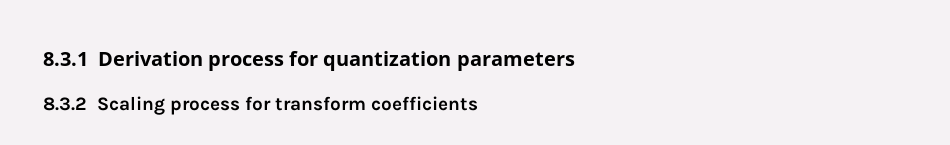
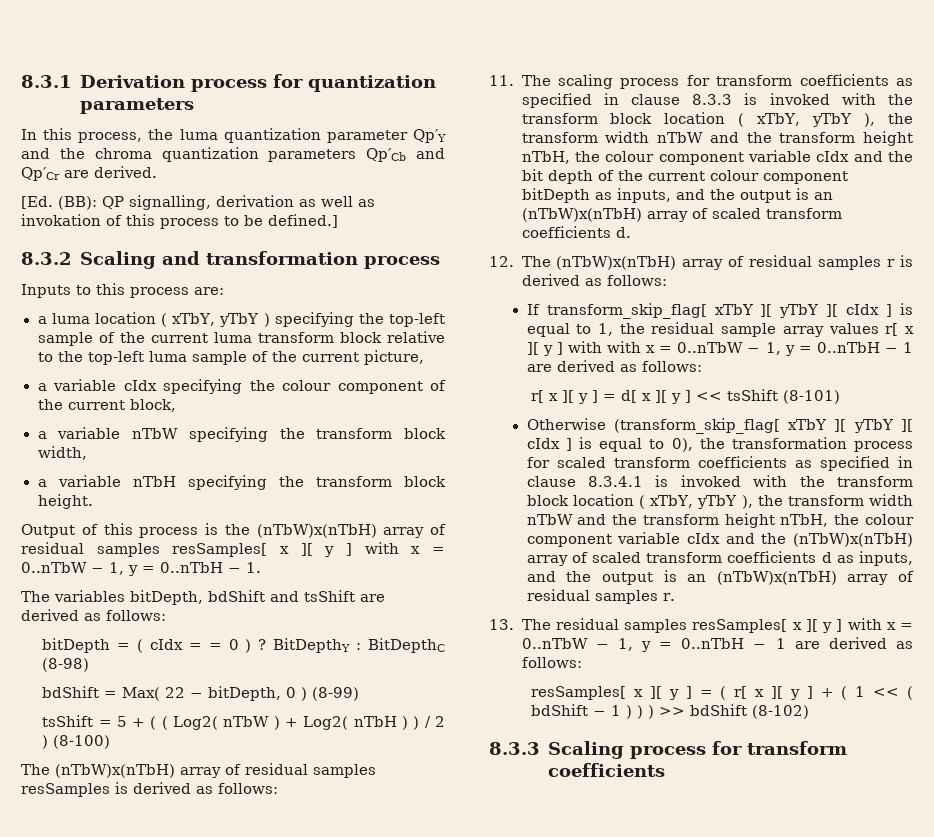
- 8.3.2 Scaling process for transform coefficients
+ In this process, the luma quantization parameter Qp′Y and the chroma quantization parameters Qp′Cb and Qp′Cr are derived.
+ [Ed. (BB): QP signalling, derivation as well as invokation of this process to be defined.]
+ 8.3.2 Scaling and transformation process
+ Inputs to this process are:
+ a luma location ( xTbY, yTbY ) specifying the top-left sample of the current luma transform block relative to the top-left luma sample of the current picture,
+ a variable cIdx specifying the colour component of the current block,
+ a variable nTbW specifying the transform block width,
+ a variable nTbH specifying the transform block height.
+ Output of this process is the (nTbW)x(nTbH) array of residual samples resSamples[ x ][ y ] with x = 0..nTbW − 1, y = 0..nTbH − 1.
+ The variables bitDepth, bdShift and tsShift are derived as follows:
+ bitDepth = ( cIdx = = 0 ) ? BitDepthY : BitDepthC (8-98)
+ bdShift = Max( 22 − bitDepth, 0 ) (8-99)
+ tsShift = 5 + ( ( Log2( nTbW ) + Log2( nTbH ) ) / 2 ) (8-100)
+ The (nTbW)x(nTbH) array of residual samples resSamples is derived as follows:
+ 11. The scaling process for transform coefficients as specified in clause 8.3.3 is invoked with the transform block location ( xTbY, yTbY ), the transform width nTbW and the transform height nTbH, the colour component variable cIdx and the bit depth of the current colour component bitDepth as inputs, and the output is an (nTbW)x(nTbH) array of scaled transform coefficients d.
+ 12. The (nTbW)x(nTbH) array of residual samples r is derived as follows:
+ If transform_skip_flag[ xTbY ][ yTbY ][ cIdx ] is equal to 1, the residual sample array values r[ x ][ y ] with with x = 0..nTbW − 1, y = 0..nTbH − 1 are derived as follows:
+ r[ x ][ y ] = d[ x ][ y ] << tsShift (8-101)
+ Otherwise (transform_skip_flag[ xTbY ][ yTbY ][ cIdx ] is equal to 0), the transformation process for scaled transform coefficients as specified in clause 8.3.4.1 is invoked with the transform block location ( xTbY, yTbY ), the transform width nTbW and the transform height nTbH, the colour component variable cIdx and the (nTbW)x(nTbH) array of scaled transform coefficients d as inputs, and the output is an (nTbW)x(nTbH) array of residual samples r.
+ 13. The residual samples resSamples[ x ][ y ] with x = 0..nTbW − 1, y = 0..nTbH − 1 are derived as follows:
+ resSamples[ x ][ y ] = ( r[ x ][ y ] + ( 1 << ( bdShift − 1 ) ) ) >> bdShift (8-102)
+ 8.3.3 Scaling process for transform coefficients

